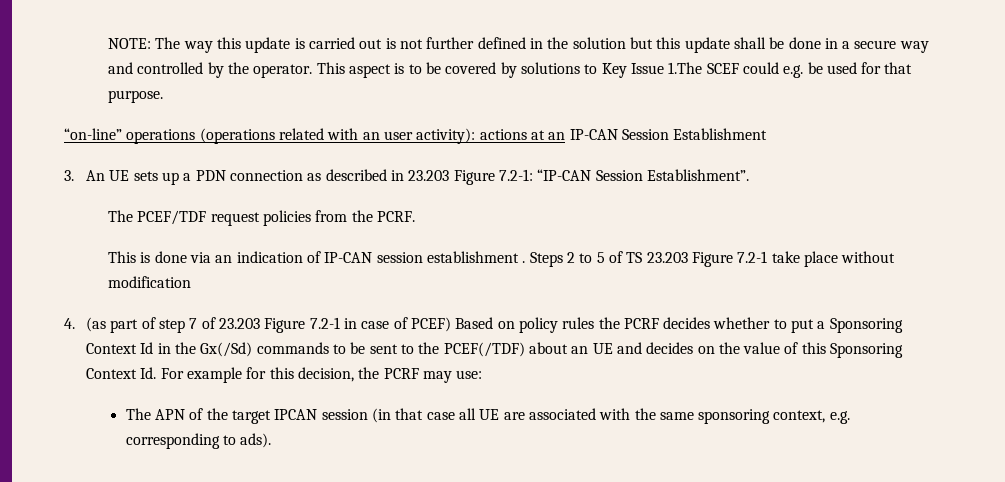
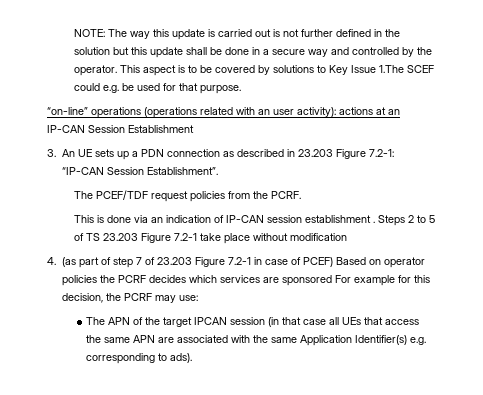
- 4. (as part of step 7 of 23.203 Figure 7.2-1 in case of PCEF) Based on policy rules the PCRF decides whether to put a Sponsoring Context Id in the Gx(/Sd) commands to be sent to the PCEF(/TDF) about an UE and decides on the value of this Sponsoring Context Id. For example for this decision, the PCRF may use:
+ 4. (as part of step 7 of 23.203 Figure 7.2-1 in case of PCEF) Based on operator policies the PCRF decides which services are sponsored For example for this decision, the PCRF may use:
- The APN of the target IPCAN session (in that case all UE are associated with the same sponsoring context, e.g. corresponding to ads).
+ The APN of the target IPCAN session (in that case all UEs that access the same APN are associated with the same Application Identifier(s) e.g. corresponding to ads).

